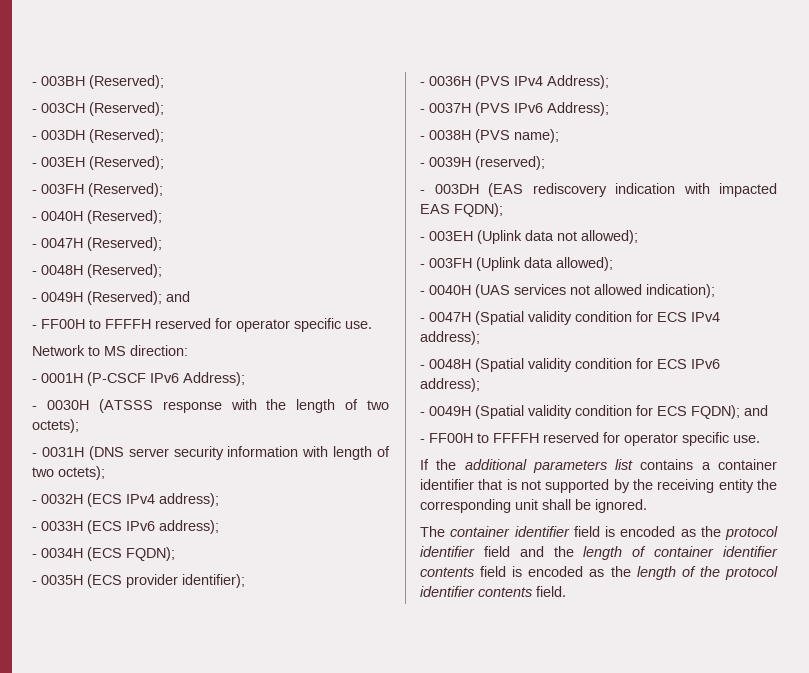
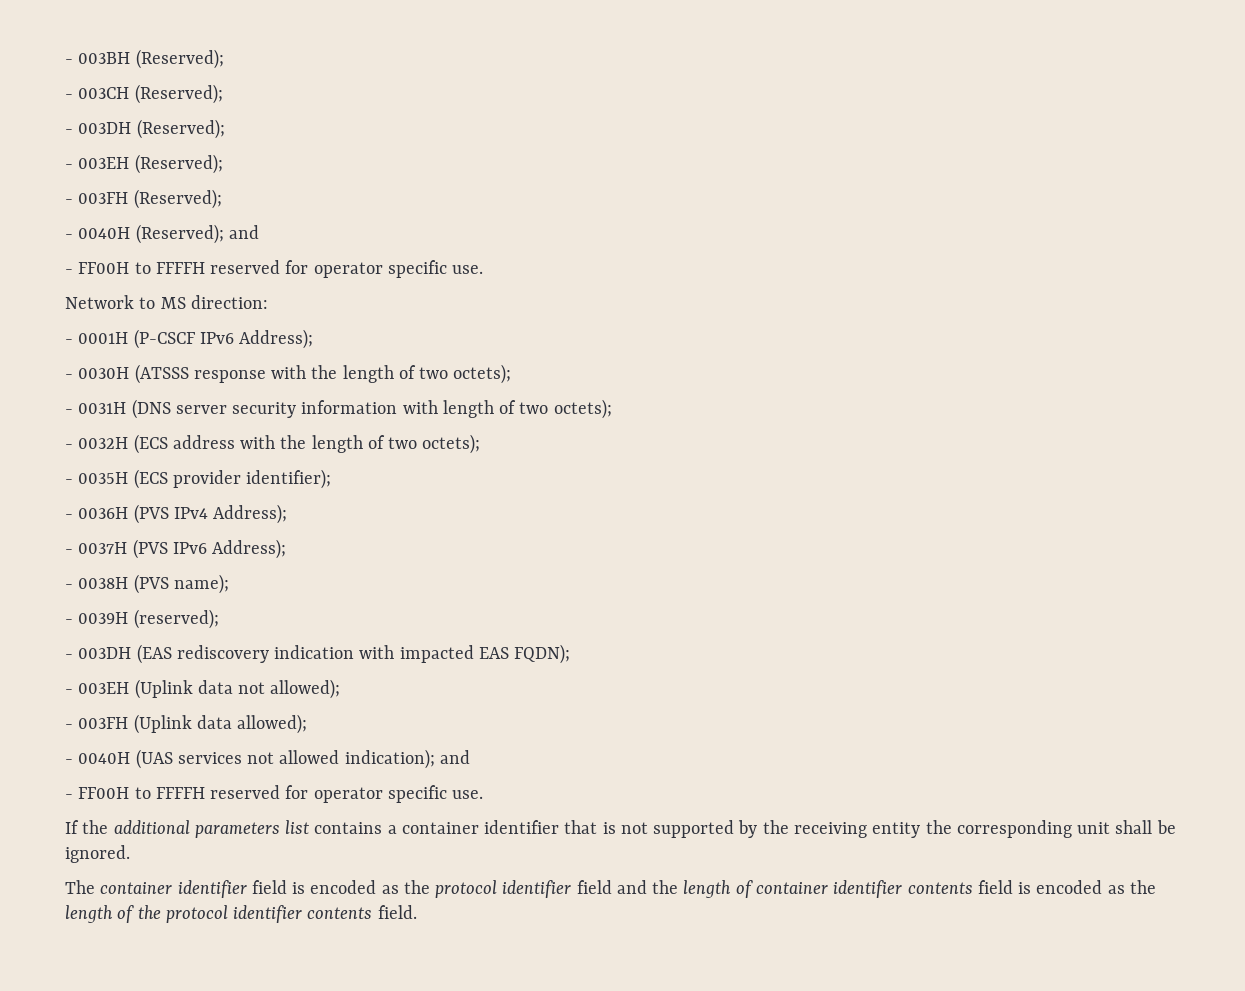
- - 0040H (Reserved);
- - 0047H (Reserved);
- - 0048H (Reserved);
- - 0049H (Reserved); and
+ - 0040H (Reserved); and
- - 0032H (ECS IPv4 address);
- - 0033H (ECS IPv6 address);
- - 0034H (ECS FQDN);
+ - 0032H (ECS address with the length of two octets);
- - 0040H (UAS services not allowed indication);
- - 0047H (Spatial validity condition for ECS IPv4 address);
- - 0048H (Spatial validity condition for ECS IPv6 address);
- - 0049H (Spatial validity condition for ECS FQDN); and
+ - 0040H (UAS services not allowed indication); and

